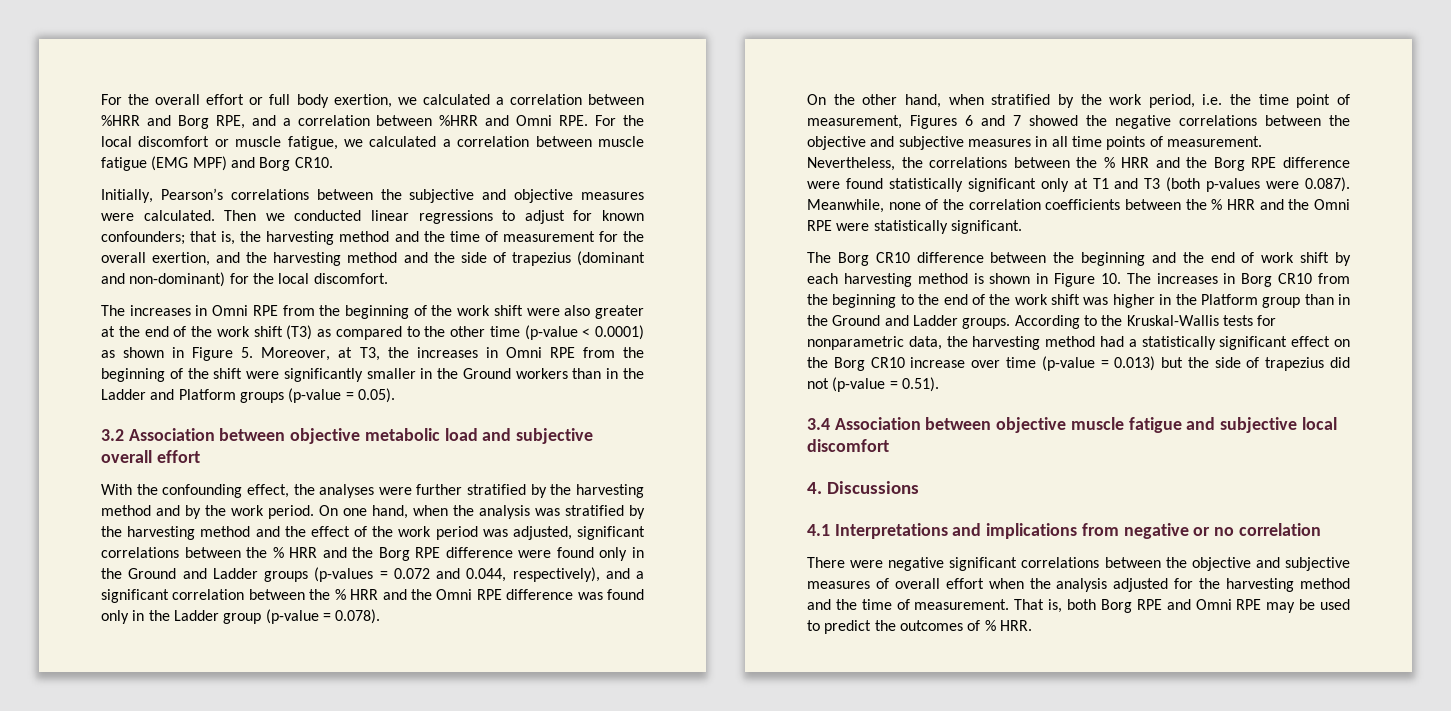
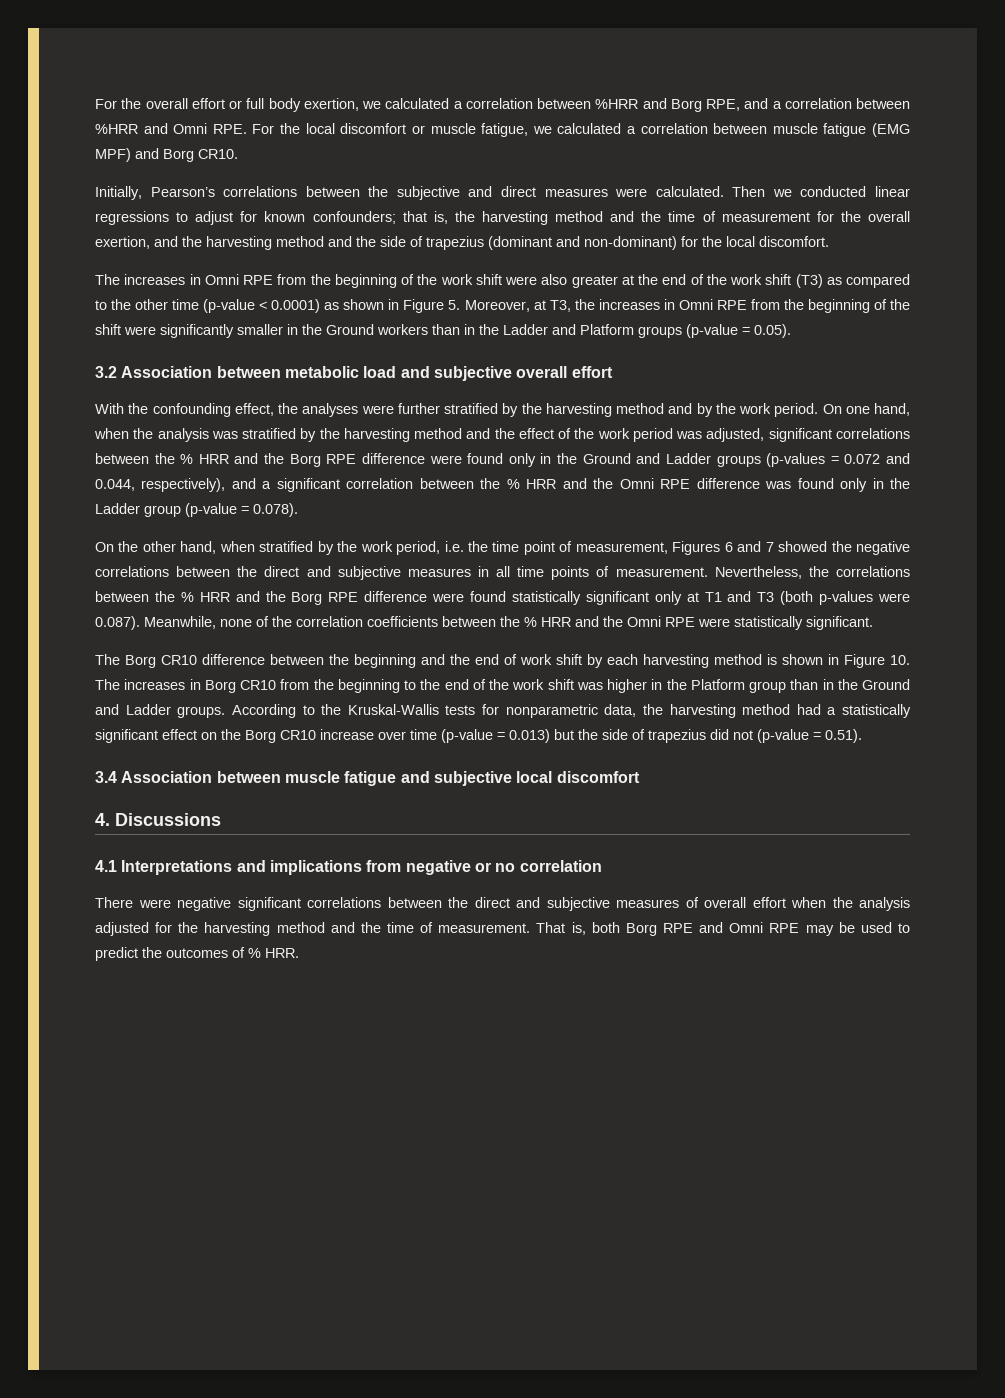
- Initially, Pearson’s correlations between the subjective and objective measures were calculated.
+ Initially, Pearson’s correlations between the subjective and direct measures were calculated.
- 3.2 Association between objective metabolic load and subjective overall effort
+ 3.2 Association between metabolic load and subjective overall effort
- On the other hand, when stratified by the work period, i.e. the time point of measurement, Figures 6 and 7 showed the negative correlations between the objective and subjective measures in all time points of measurement.
+ On the other hand, when stratified by the work period, i.e. the time point of measurement, Figures 6 and 7 showed the negative correlations between the direct and subjective measures in all time points of measurement.
- 3.4 Association between objective muscle fatigue and subjective local discomfort
+ 3.4 Association between muscle fatigue and subjective local discomfort
- There were negative significant correlations between the objective and subjective measures of overall effort when the analysis adjusted for the harvesting method and the time of measurement.
+ There were negative significant correlations between the direct and subjective measures of overall effort when the analysis adjusted for the harvesting method and the time of measurement.

